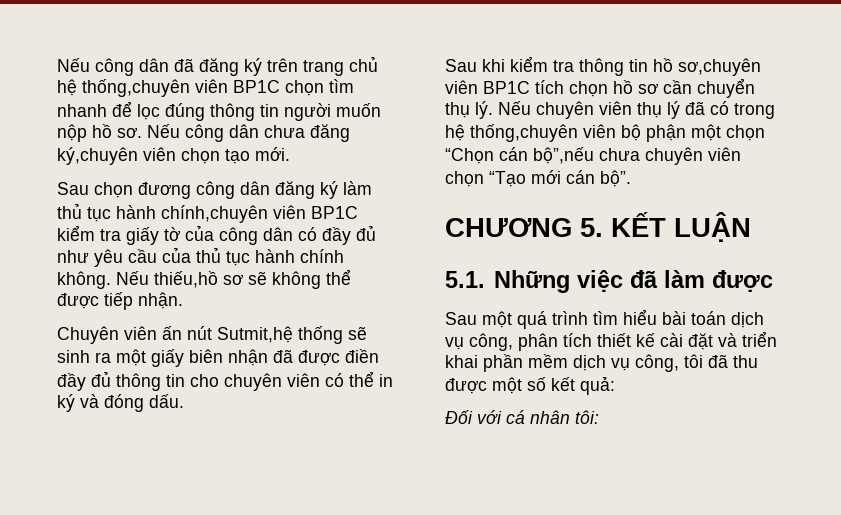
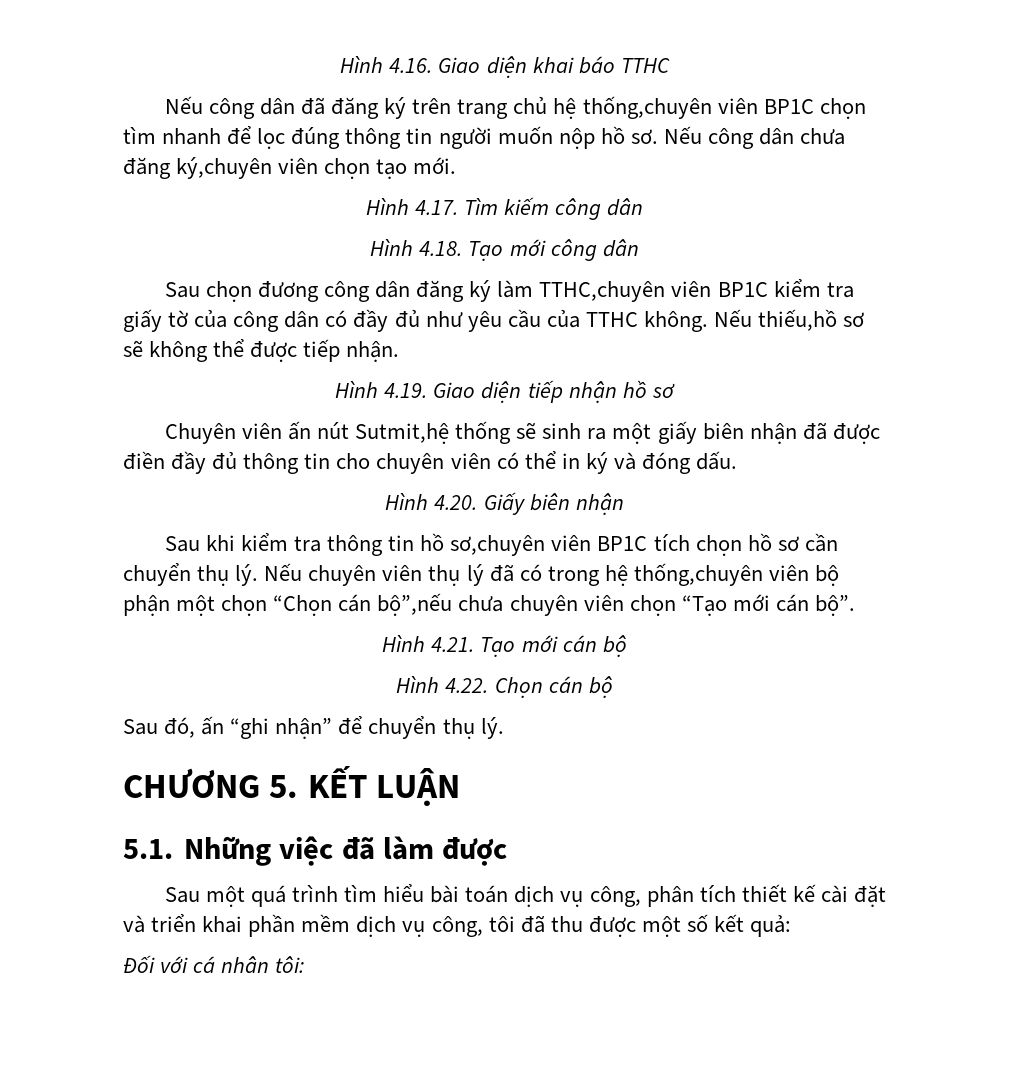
+ Hình 4.16. Giao diện khai báo TTHC
+ Hình 4.17. Tìm kiếm công dân
+ Hình 4.18. Tạo mới công dân
- Sau chọn đương công dân đăng ký làm thủ tục hành chính,chuyên viên BP1C kiểm tra giấy tờ của công dân có đầy đủ như yêu cầu của thủ tục hành chính không.
+ Sau chọn đương công dân đăng ký làm TTHC,chuyên viên BP1C kiểm tra giấy tờ của công dân có đầy đủ như yêu cầu của TTHC không.
+ Hình 4.19. Giao diện tiếp nhận hồ sơ
+ Hình 4.20. Giấy biên nhận
+ Hình 4.21. Tạo mới cán bộ
+ Hình 4.22. Chọn cán bộ
+ Sau đó, ấn “ghi nhận” để chuyển thụ lý.

